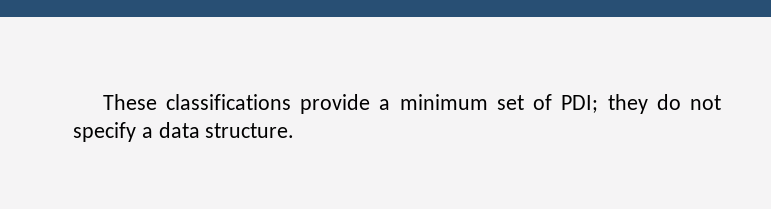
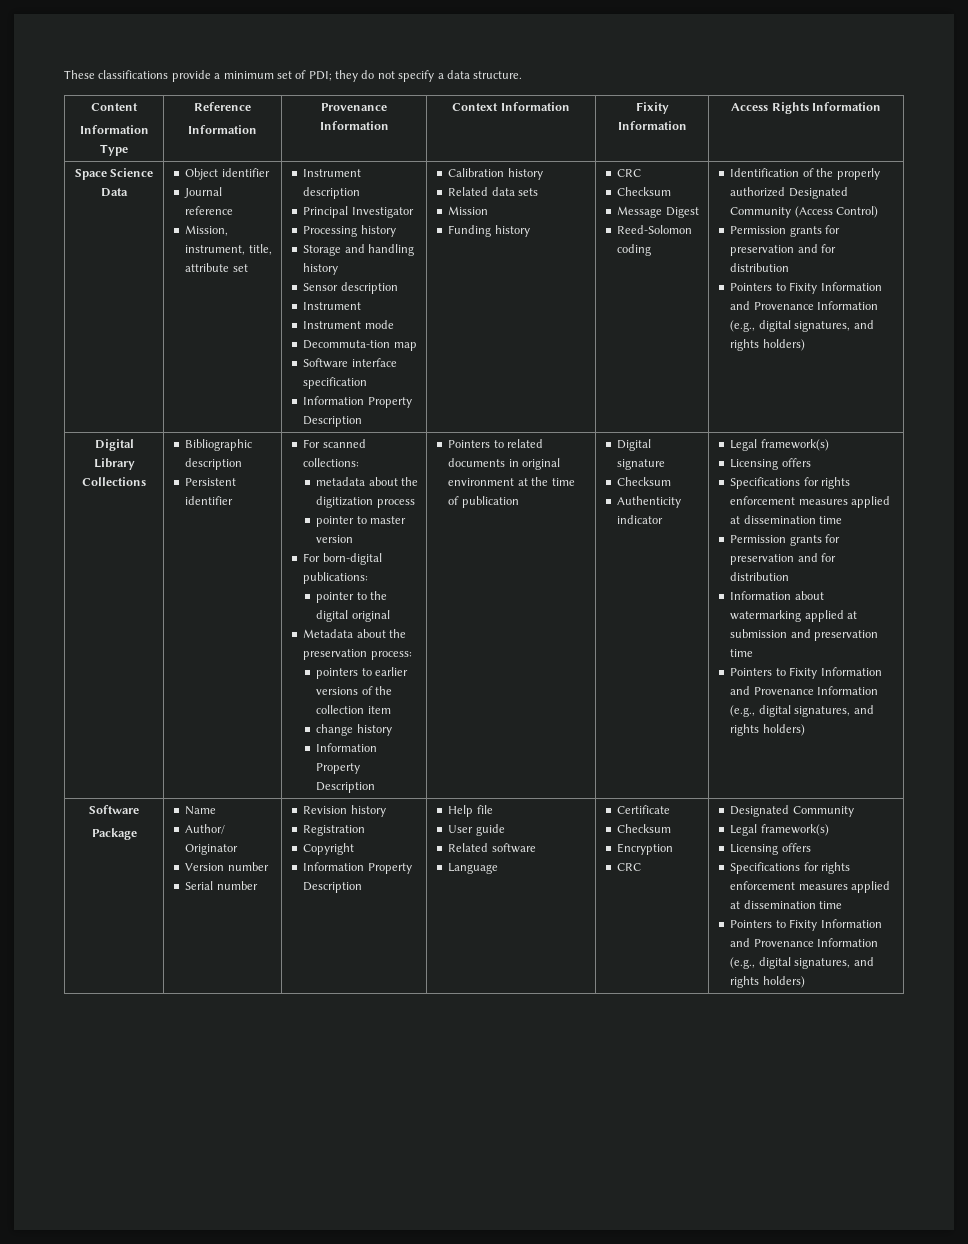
+ Content
+ Information Type | Reference
+ Information | Provenance Information | Context Information | Fixity Information | Access Rights Information
+ Space Science Data | Object identifier
+ Journal reference
+ Mission, instrument, title, attribute set | Instrument description
+ Principal Investigator
+ Processing history
+ Storage and handling history
+ Sensor description
+ Instrument
+ Instrument mode
+ Decommuta-tion map
+ Software interface specification
+ Information Property Description | Calibration history
+ Related data sets
+ Mission
+ Funding history | CRC
+ Checksum
+ Message Digest
+ Reed-Solomon coding | Identification of the properly authorized Designated Community (Access Control)
+ Permission grants for preservation and for distribution
+ Pointers to Fixity Information and Provenance Information (e.g., digital signatures, and rights holders)
+ Digital Library Collections | Bibliographic description
+ Persistent identifier | For scanned collections:
+ metadata about the digitization process
+ pointer to master version
+ For born-digital publications:
+ pointer to the digital original
+ Metadata about the preservation process:
+ pointers to earlier versions of the collection item
+ change history
+ Information Property Description | Pointers to related documents in original environment at the time of publication | Digital signature
+ Checksum
+ Authenticity indicator | Legal framework(s)
+ Licensing offers
+ Specifications for rights enforcement measures applied at dissemination time
+ Permission grants for preservation and for distribution
+ Information about watermarking applied at submission and preservation time
+ Pointers to Fixity Information and Provenance Information (e.g., digital signatures, and rights holders)
+ Software
+ Package | Name
+ Author/ Originator
+ Version number
+ Serial number | Revision history
+ Registration
+ Copyright
+ Information Property Description | Help file
+ User guide
+ Related software
+ Language | Certificate
+ Checksum
+ Encryption
+ CRC | Designated Community
+ Legal framework(s)
+ Licensing offers
+ Specifications for rights enforcement measures applied at dissemination time
+ Pointers to Fixity Information and Provenance Information (e.g., digital signatures, and rights holders)

